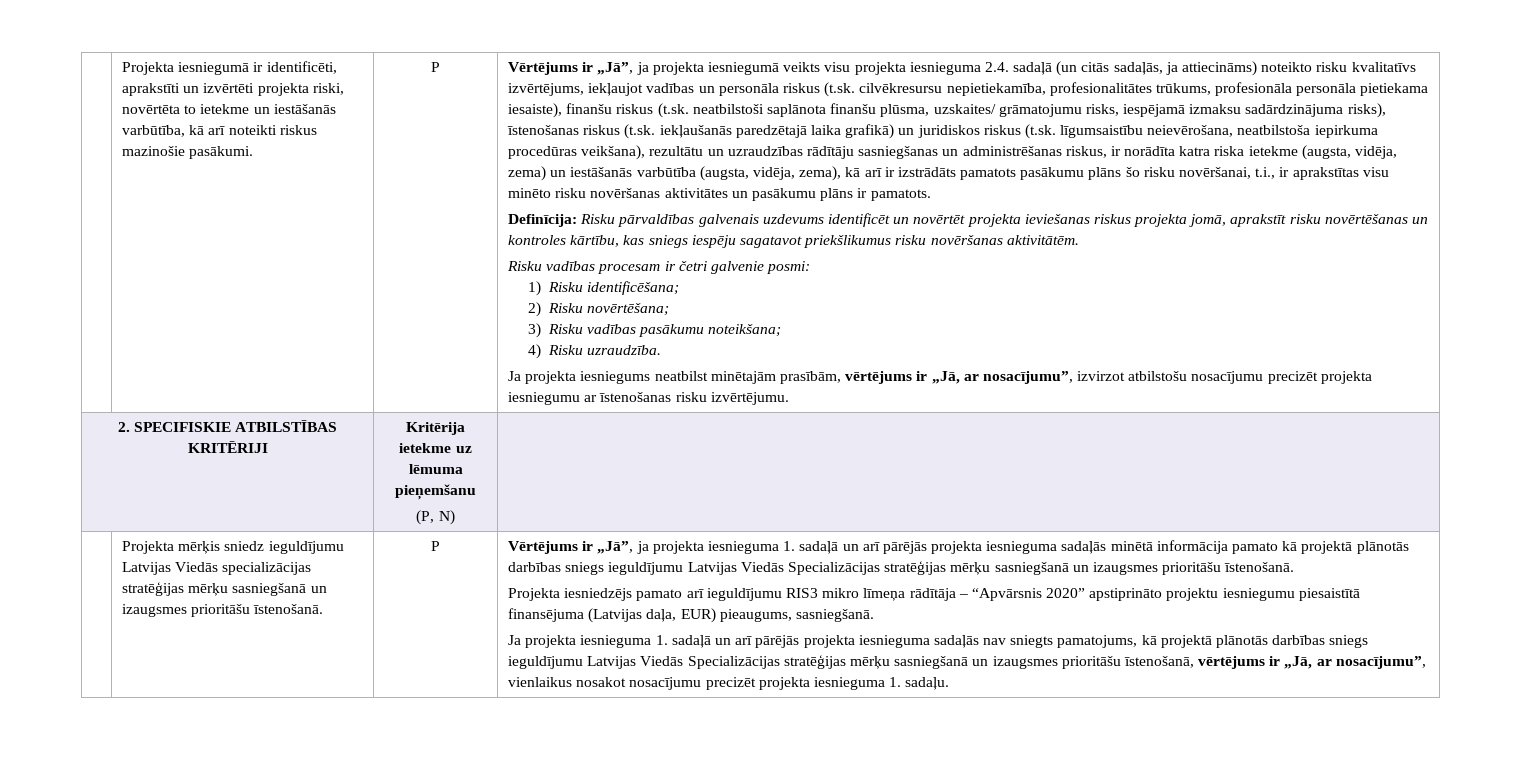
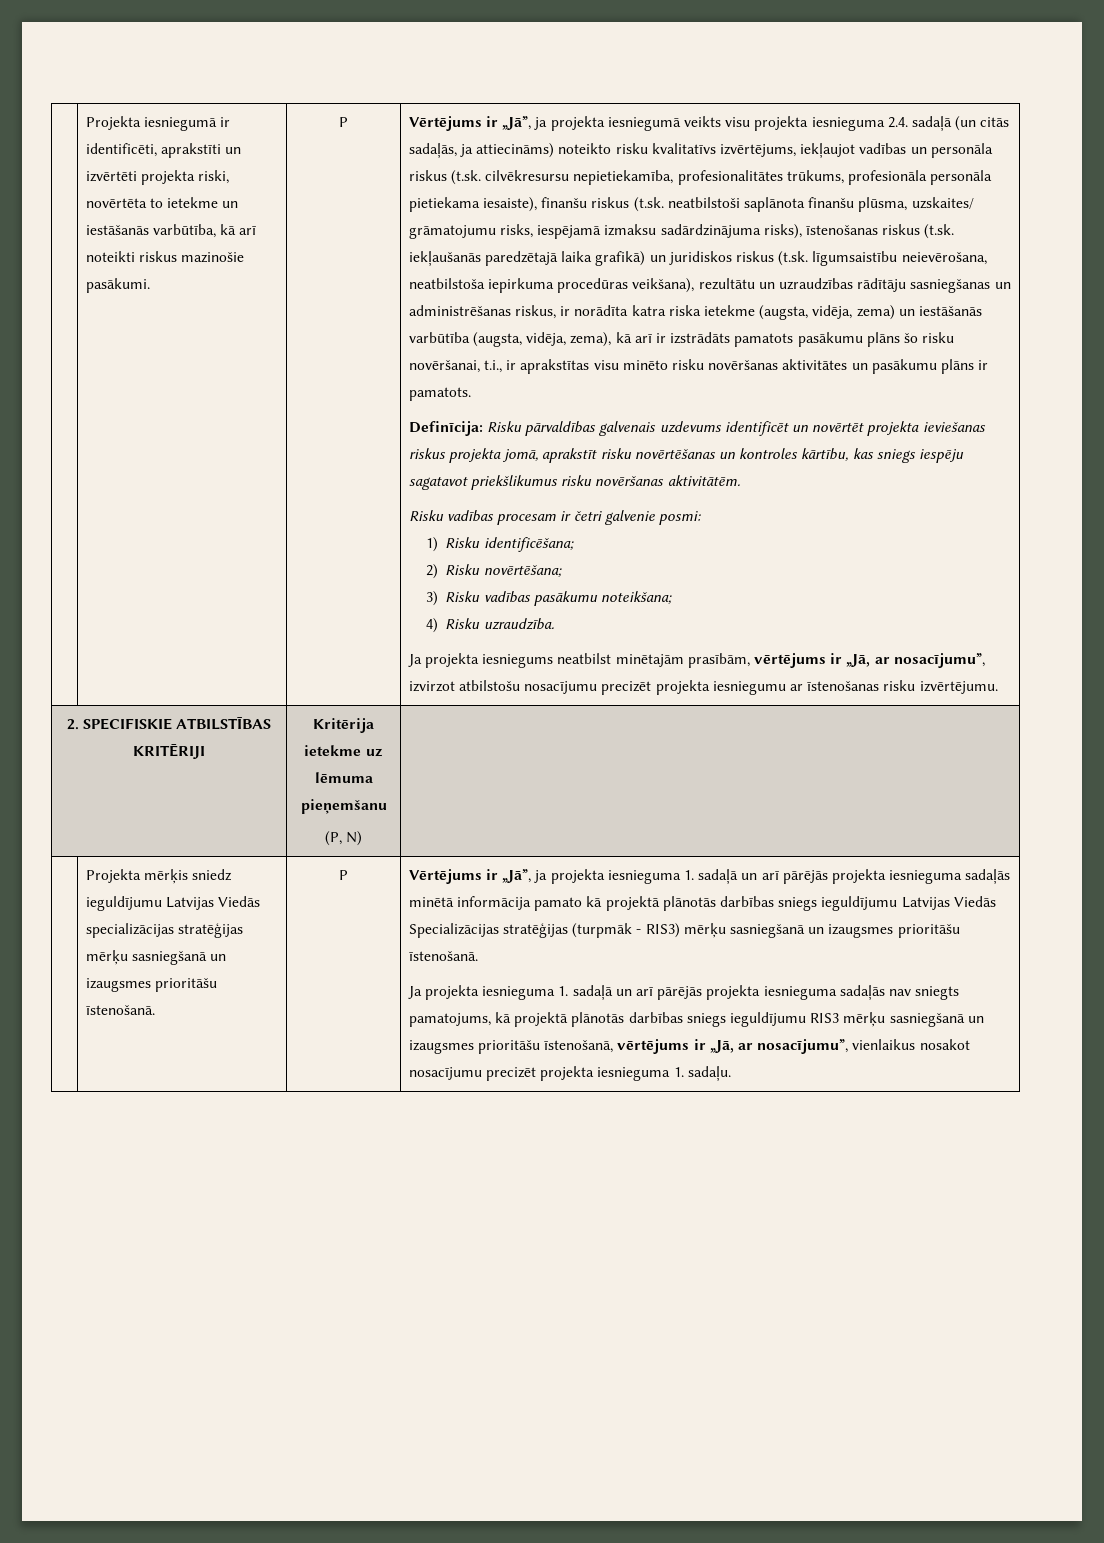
- Vērtējums ir „Jā”, ja projekta iesnieguma 1. sadaļā un arī pārējās projekta iesnieguma sadaļās minētā informācija pamato kā projektā plānotās darbības sniegs ieguldījumu Latvijas Viedās Specializācijas stratēģijas mērķu sasniegšanā un izaugsmes prioritāšu īstenošanā.
- Projekta iesniedzējs pamato arī ieguldījumu RIS3 mikro līmeņa rādītāja – “Apvārsnis 2020” apstiprināto projektu iesniegumu piesaistītā finansējuma (Latvijas daļa, EUR) pieaugums, sasniegšanā.
+ Vērtējums ir „Jā”, ja projekta iesnieguma 1. sadaļā un arī pārējās projekta iesnieguma sadaļās minētā informācija pamato kā projektā plānotās darbības sniegs ieguldījumu Latvijas Viedās Specializācijas stratēģijas (turpmāk - RIS3) mērķu sasniegšanā un izaugsmes prioritāšu īstenošanā.
- Ja projekta iesnieguma 1. sadaļā un arī pārējās projekta iesnieguma sadaļās nav sniegts pamatojums, kā projektā plānotās darbības sniegs ieguldījumu Latvijas Viedās Specializācijas stratēģijas mērķu sasniegšanā un izaugsmes prioritāšu īstenošanā, vērtējums ir „Jā, ar nosacījumu”, vienlaikus nosakot nosacījumu precizēt projekta iesnieguma 1. sadaļu.
+ Ja projekta iesnieguma 1. sadaļā un arī pārējās projekta iesnieguma sadaļās nav sniegts pamatojums, kā projektā plānotās darbības sniegs ieguldījumu RIS3 mērķu sasniegšanā un izaugsmes prioritāšu īstenošanā, vērtējums ir „Jā, ar nosacījumu”, vienlaikus nosakot nosacījumu precizēt projekta iesnieguma 1. sadaļu.

